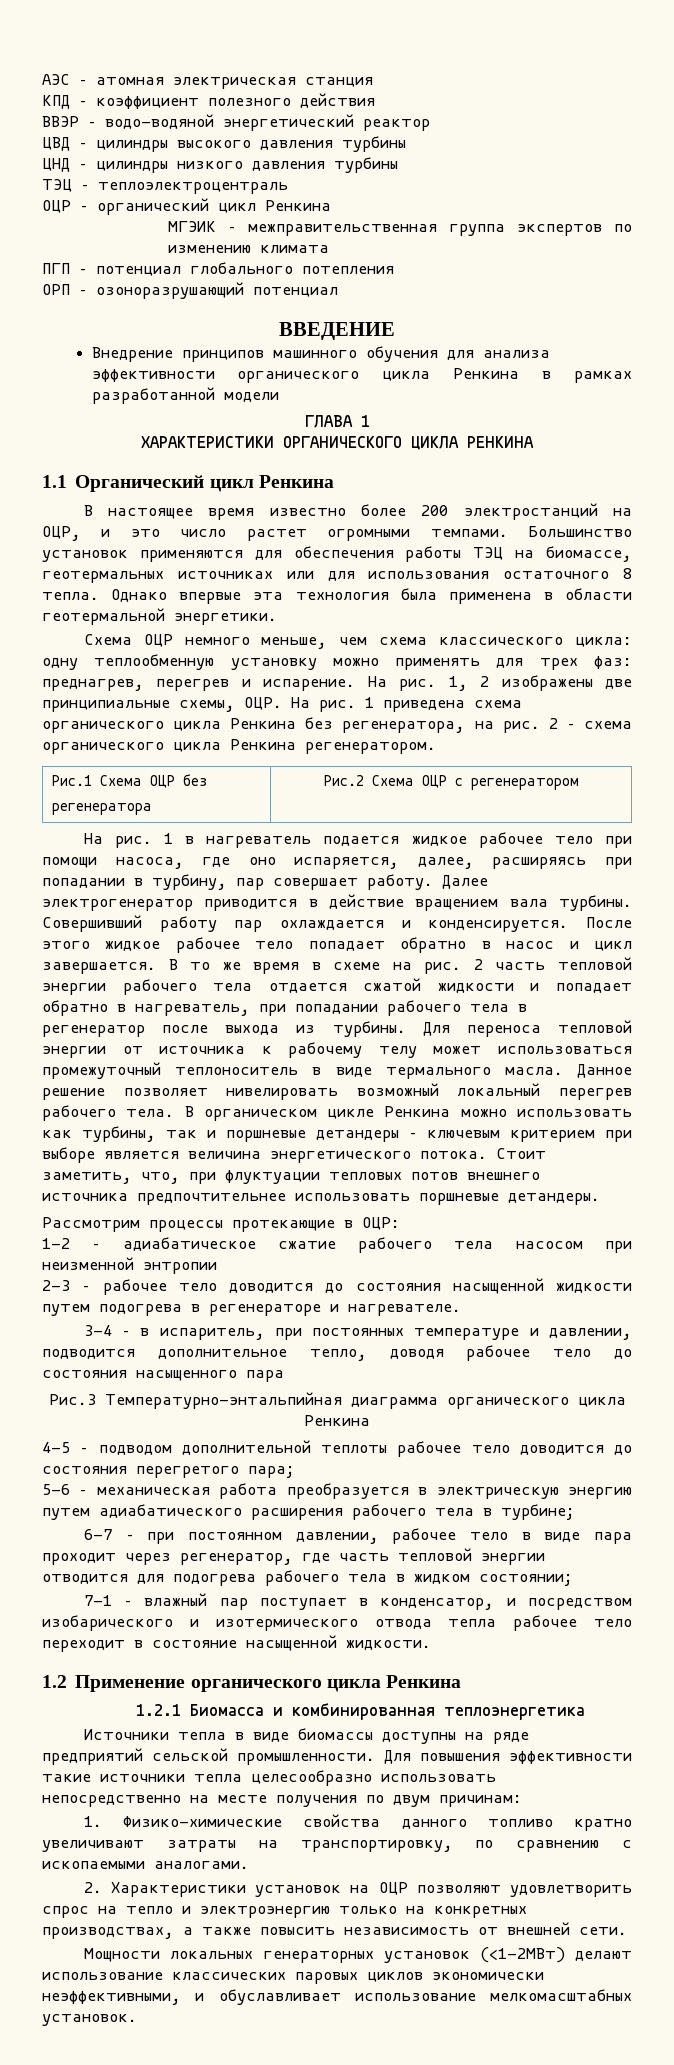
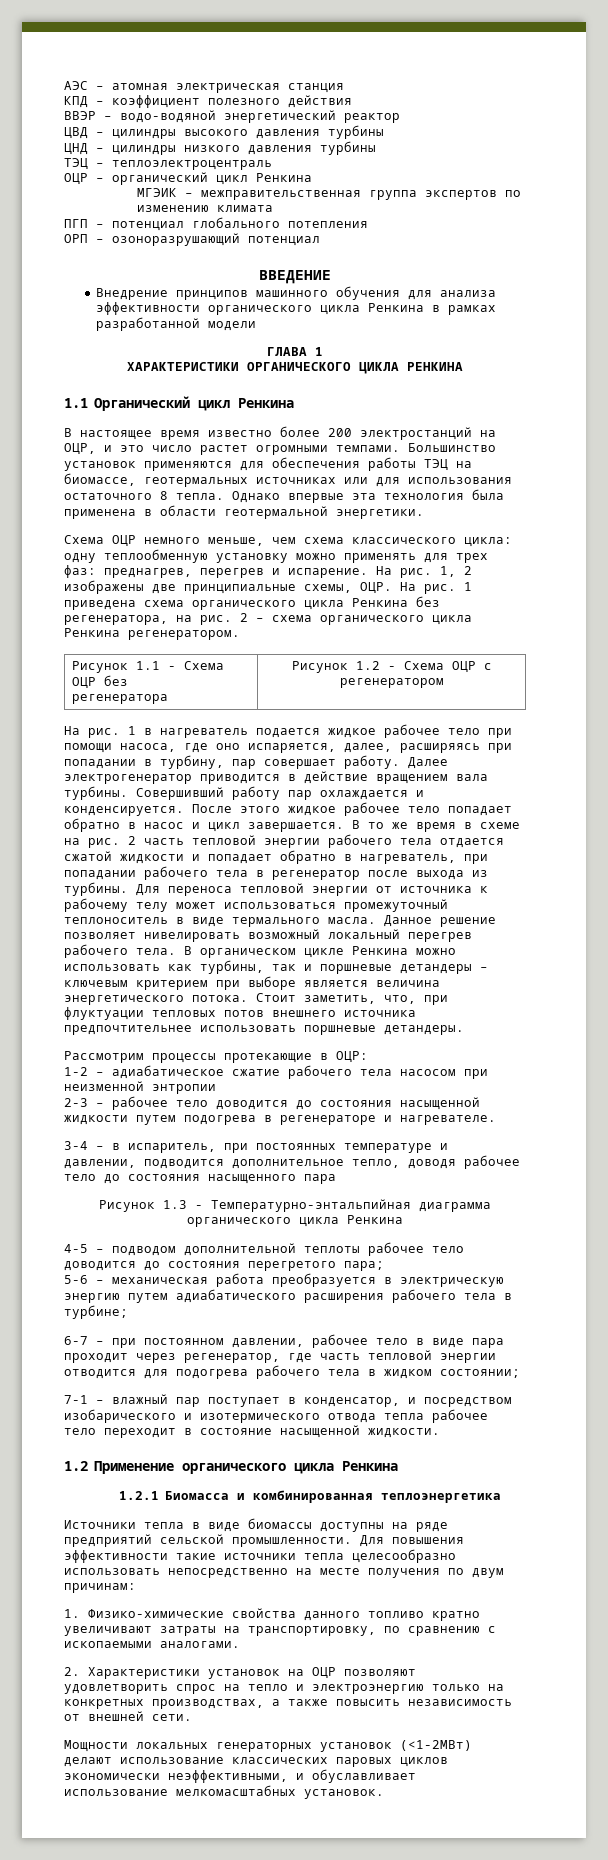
- Рис.1 Схема ОЦР без
- регенератора | Рис.2 Схема ОЦР с регенератором
+ Рисунок 1.1 - Схема ОЦР без
+ регенератора | Рисунок 1.2 - Схема ОЦР с регенератором
- Рис.3 Температурно-энтальпийная диаграмма органического цикла Ренкина
+ Рисунок 1.3 - Температурно-энтальпийная диаграмма органического цикла Ренкина

